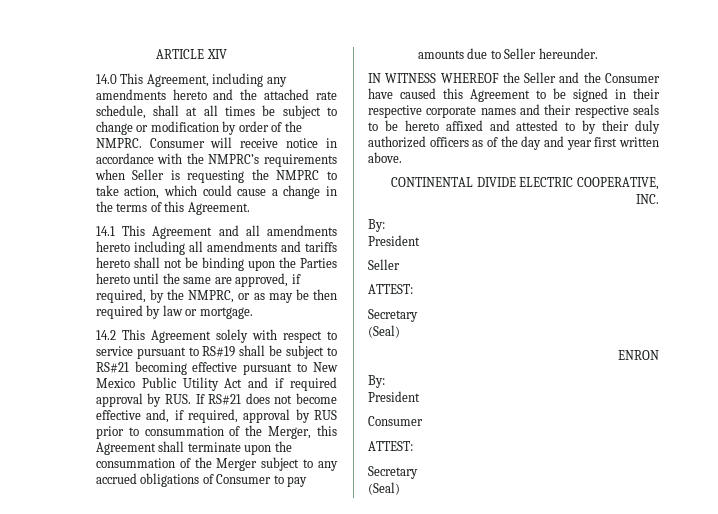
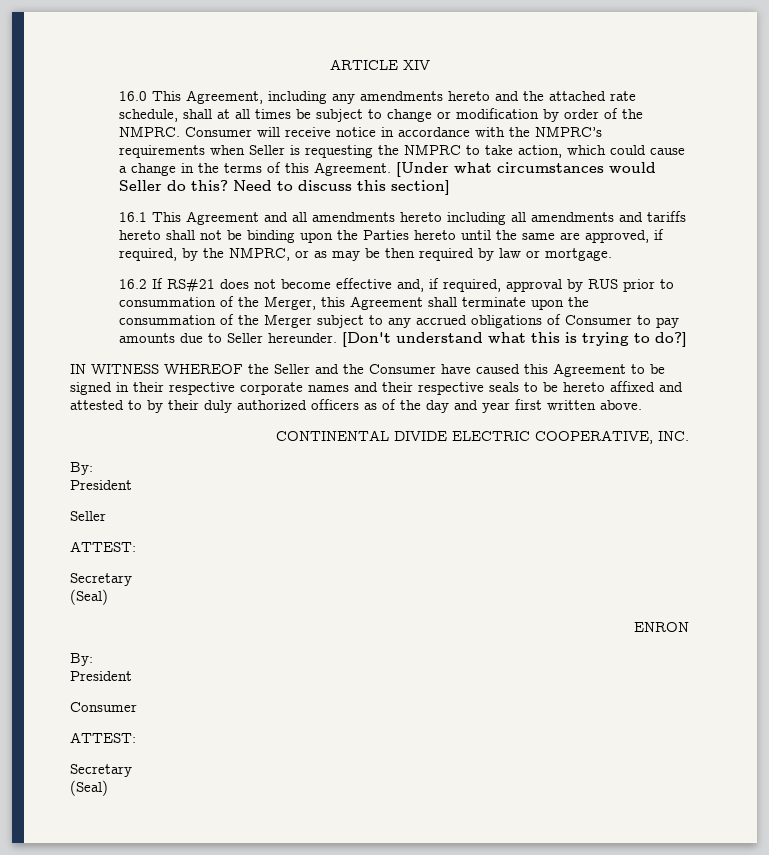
- 14.0 This Agreement, including any amendments hereto and the attached rate schedule, shall at all times be subject to change or modification by order of the NMPRC.
+ 16.0 This Agreement, including any amendments hereto and the attached rate schedule, shall at all times be subject to change or modification by order of the NMPRC.
- Consumer will receive notice in accordance with the NMPRC’s requirements when Seller is requesting the NMPRC to take action, which could cause a change in the terms of this Agreement.
- 14.1 This Agreement and all amendments hereto including all amendments and tariffs hereto shall not be binding upon the Parties hereto until the same are approved, if required, by the NMPRC, or as may be then required by law or mortgage.
+ Consumer will receive notice in accordance with the NMPRC’s requirements when Seller is requesting the NMPRC to take action, which could cause a change in the terms of this Agreement. [Under what circumstances would Seller do this? Need to discuss this section]
+ 16.1 This Agreement and all amendments hereto including all amendments and tariffs hereto shall not be binding upon the Parties hereto until the same are approved, if required, by the NMPRC, or as may be then required by law or mortgage.
- 14.2 This Agreement solely with respect to service pursuant to RS#19 shall be subject to RS#21 becoming effective pursuant to New Mexico Public Utility Act and if required approval by RUS. If RS#21 does not become effective and, if required, approval by RUS prior to consummation of the Merger, this Agreement shall terminate upon the consummation of the Merger subject to any accrued obligations of Consumer to pay amounts due to Seller hereunder.
+ 16.2 If RS#21 does not become effective and, if required, approval by RUS prior to consummation of the Merger, this Agreement shall terminate upon the consummation of the Merger subject to any accrued obligations of Consumer to pay amounts due to Seller hereunder. [Don't understand what this is trying to do?]

